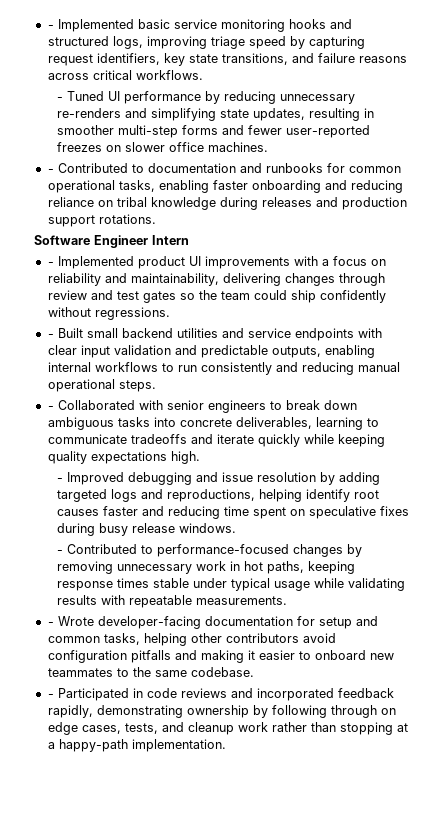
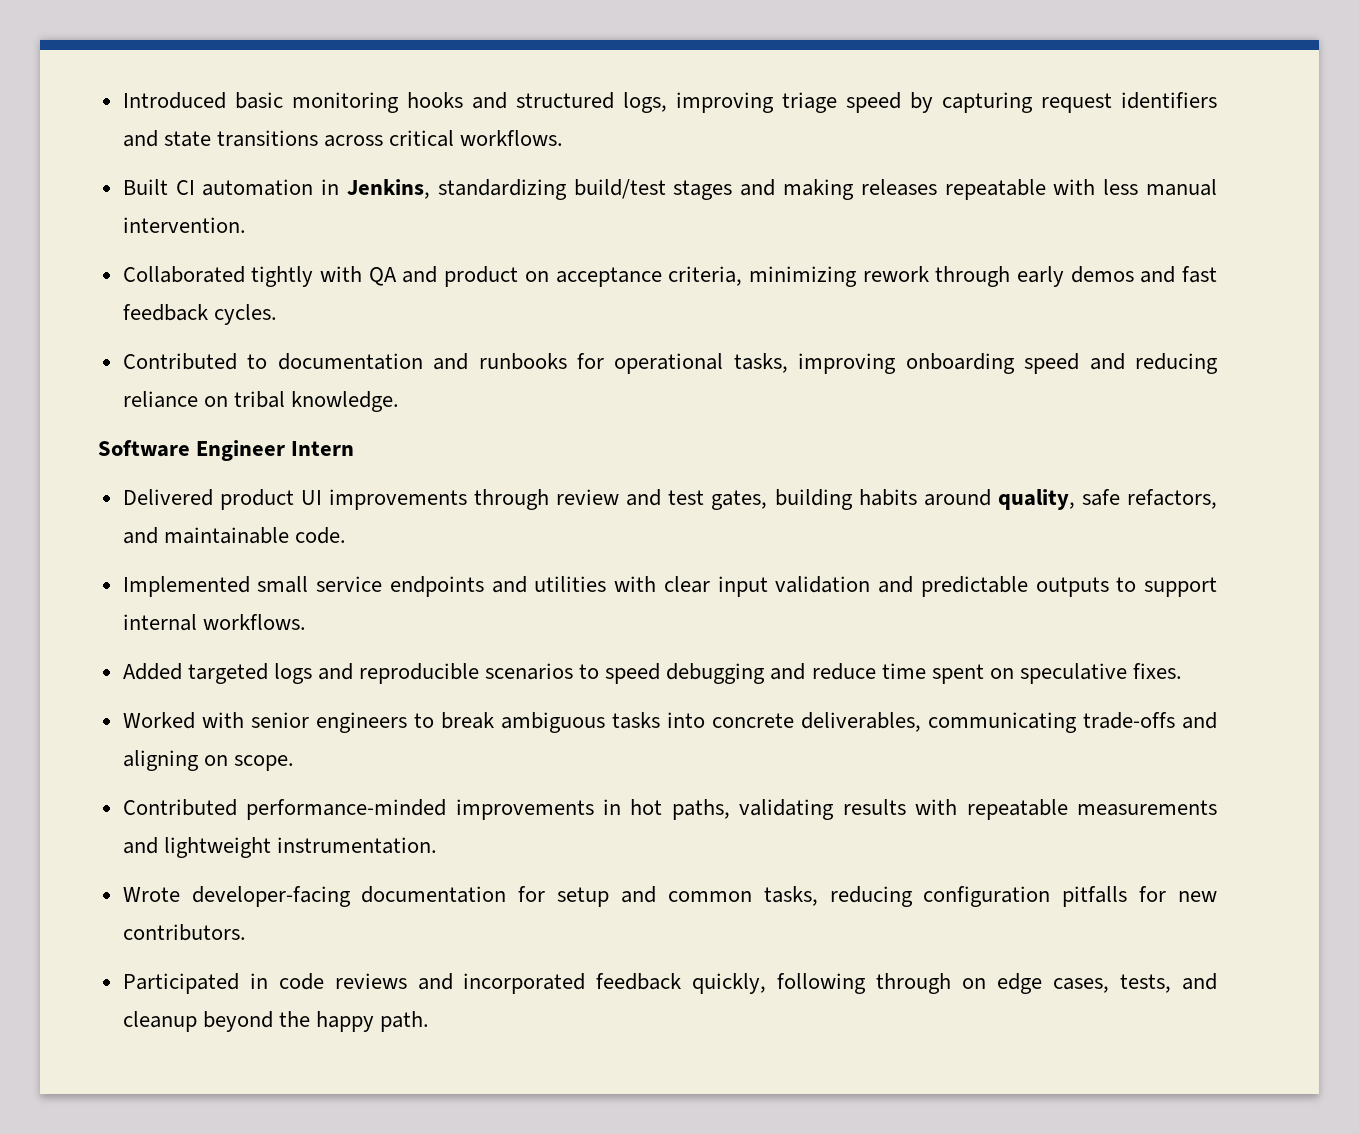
- - Implemented basic service monitoring hooks and structured logs, improving triage speed by capturing request identifiers, key state transitions, and failure reasons across critical workflows.
- - Tuned UI performance by reducing unnecessary re-renders and simplifying state updates, resulting in smoother multi-step forms and fewer user-reported freezes on slower office machines.
- - Contributed to documentation and runbooks for common operational tasks, enabling faster onboarding and reducing reliance on tribal knowledge during releases and production support rotations.
+ Introduced basic monitoring hooks and structured logs, improving triage speed by capturing request identifiers and state transitions across critical workflows.
+ Built CI automation in Jenkins, standardizing build/test stages and making releases repeatable with less manual intervention.
+ Collaborated tightly with QA and product on acceptance criteria, minimizing rework through early demos and fast feedback cycles.
+ Contributed to documentation and runbooks for operational tasks, improving onboarding speed and reducing reliance on tribal knowledge.
- - Implemented product UI improvements with a focus on reliability and maintainability, delivering changes through review and test gates so the team could ship confidently without regressions.
- - Built small backend utilities and service endpoints with clear input validation and predictable outputs, enabling internal workflows to run consistently and reducing manual operational steps.
- - Collaborated with senior engineers to break down ambiguous tasks into concrete deliverables, learning to communicate tradeoffs and iterate quickly while keeping quality expectations high.
- - Improved debugging and issue resolution by adding targeted logs and reproductions, helping identify root causes faster and reducing time spent on speculative fixes during busy release windows.
- - Contributed to performance-focused changes by removing unnecessary work in hot paths, keeping response times stable under typical usage while validating results with repeatable measurements.
- - Wrote developer-facing documentation for setup and common tasks, helping other contributors avoid configuration pitfalls and making it easier to onboard new teammates to the same codebase.
- - Participated in code reviews and incorporated feedback rapidly, demonstrating ownership by following through on edge cases, tests, and cleanup work rather than stopping at a happy-path implementation.
+ Delivered product UI improvements through review and test gates, building habits around quality, safe refactors, and maintainable code.
+ Implemented small service endpoints and utilities with clear input validation and predictable outputs to support internal workflows.
+ Added targeted logs and reproducible scenarios to speed debugging and reduce time spent on speculative fixes.
+ Worked with senior engineers to break ambiguous tasks into concrete deliverables, communicating trade-offs and aligning on scope.
+ Contributed performance-minded improvements in hot paths, validating results with repeatable measurements and lightweight instrumentation.
+ Wrote developer-facing documentation for setup and common tasks, reducing configuration pitfalls for new contributors.
+ Participated in code reviews and incorporated feedback quickly, following through on edge cases, tests, and cleanup beyond the happy path.

